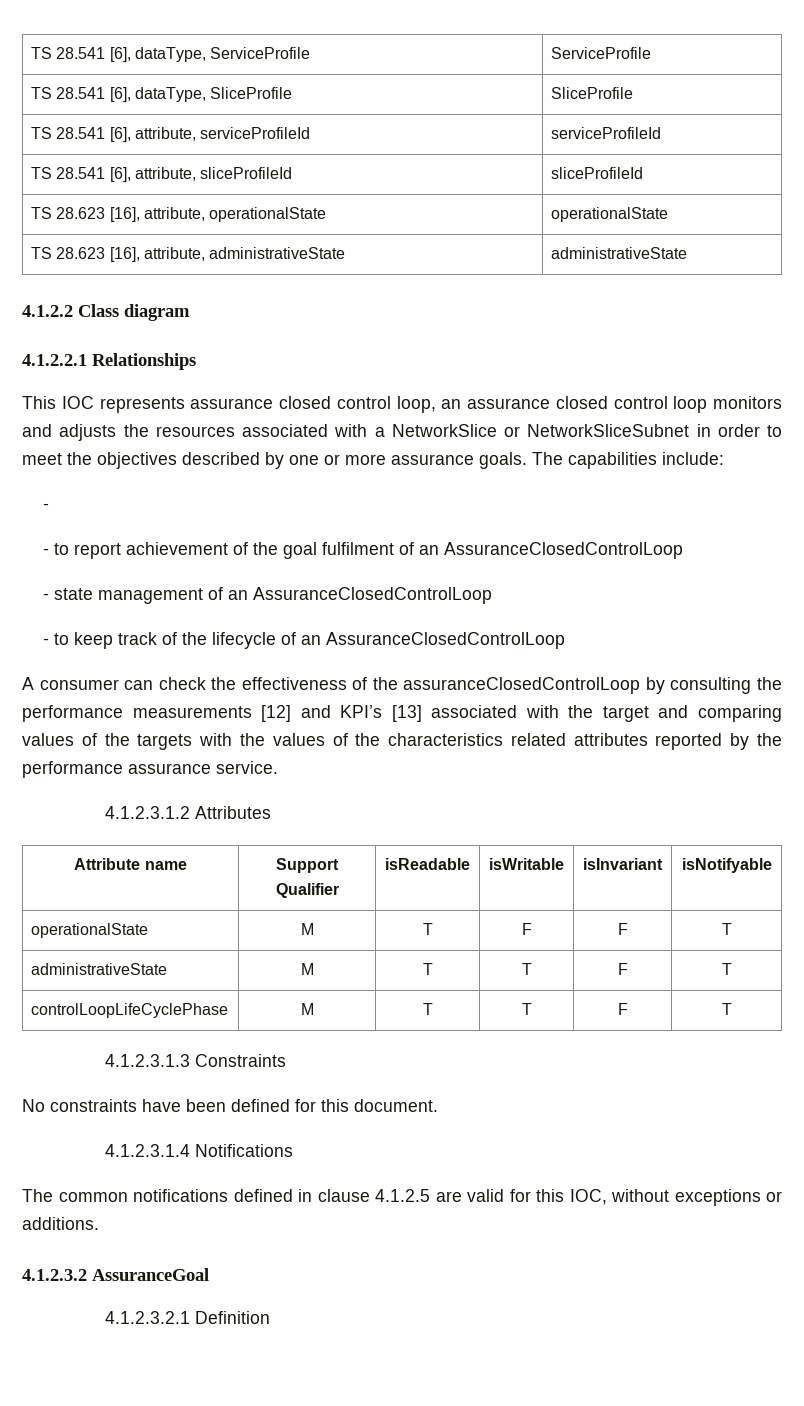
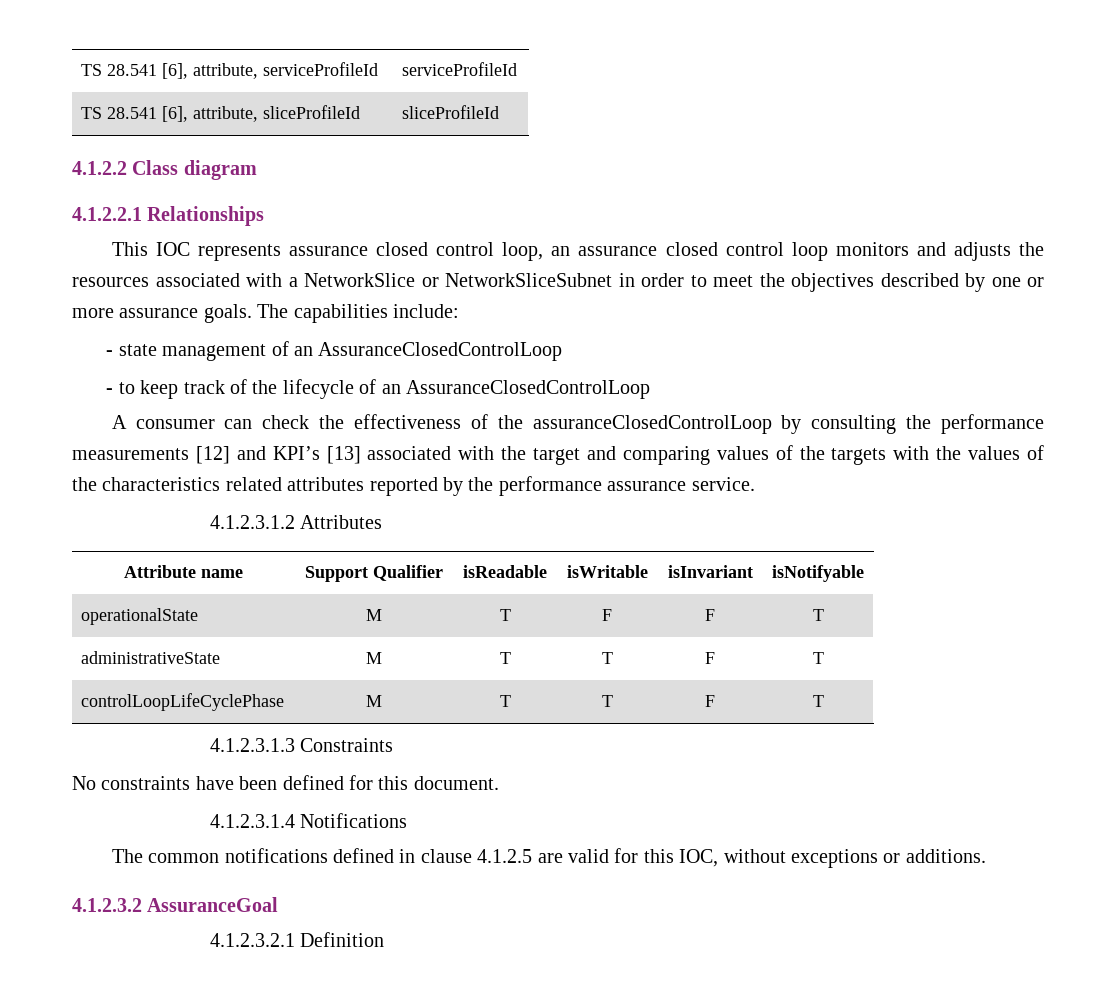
- TS 28.541 [6], dataType, ServiceProfile | ServiceProfile
- TS 28.541 [6], dataType, SliceProfile | SliceProfile
- TS 28.623 [16], attribute, operationalState | operationalState
- TS 28.623 [16], attribute, administrativeState | administrativeState
  The capabilities include:
- -
- - to report achievement of the goal fulfilment of an AssuranceClosedControlLoop

